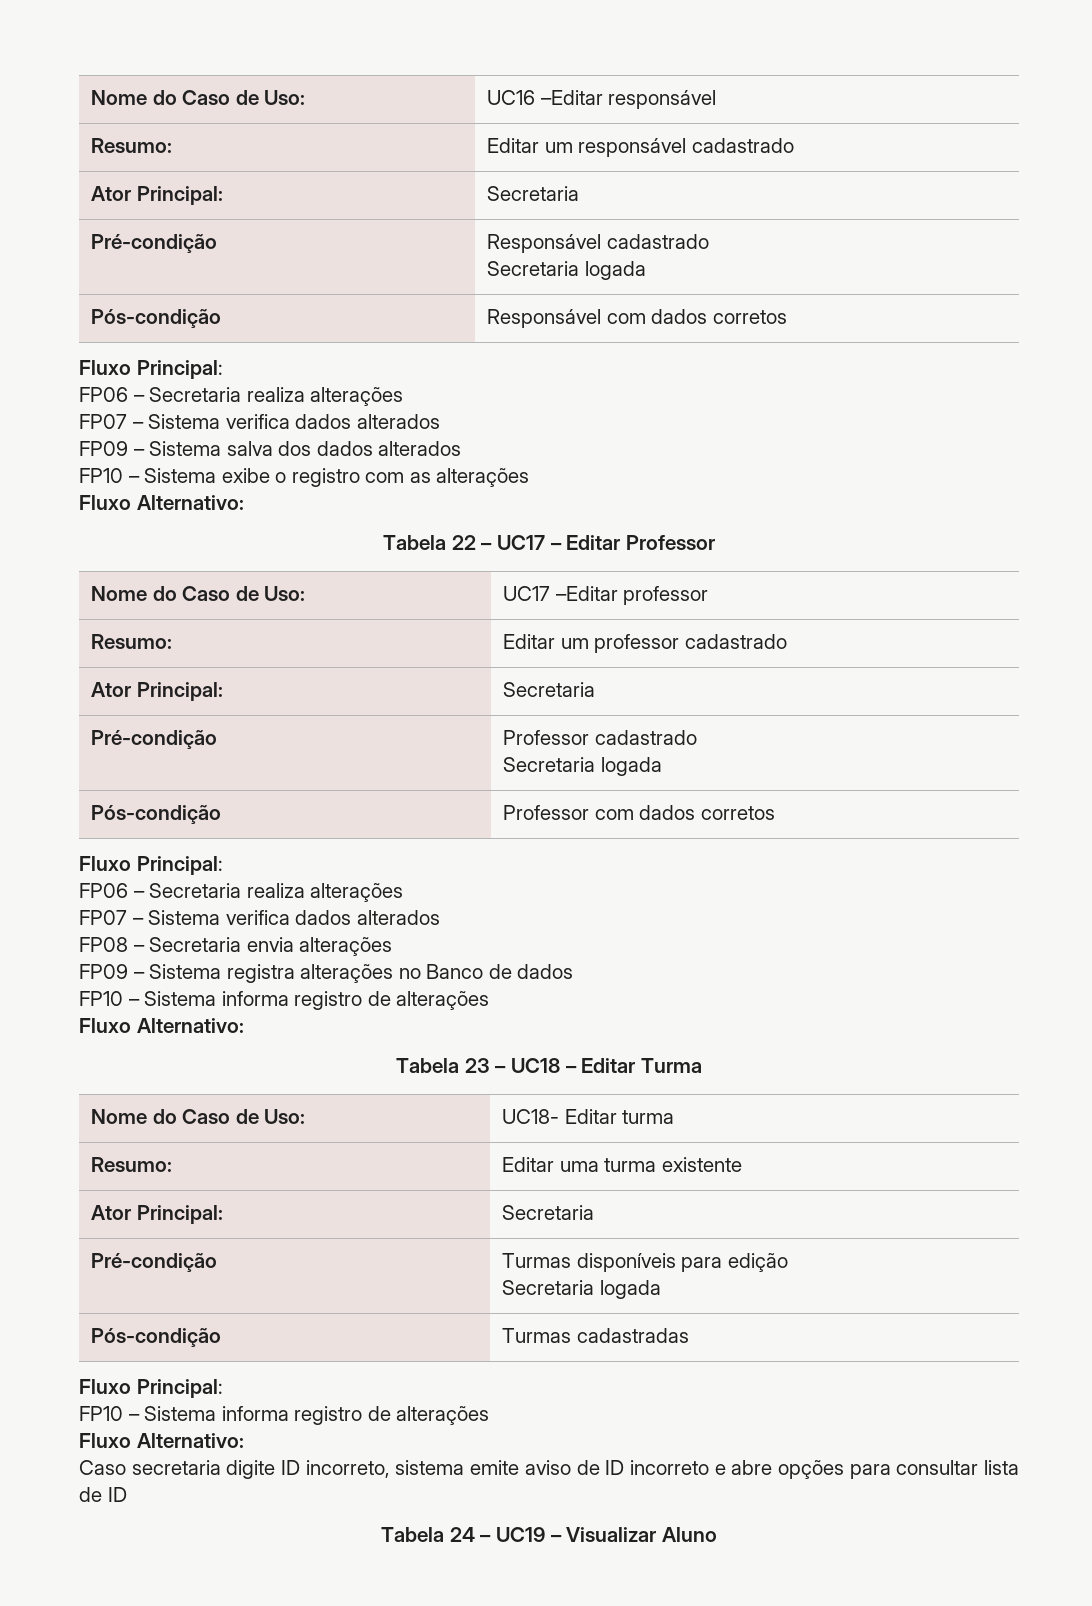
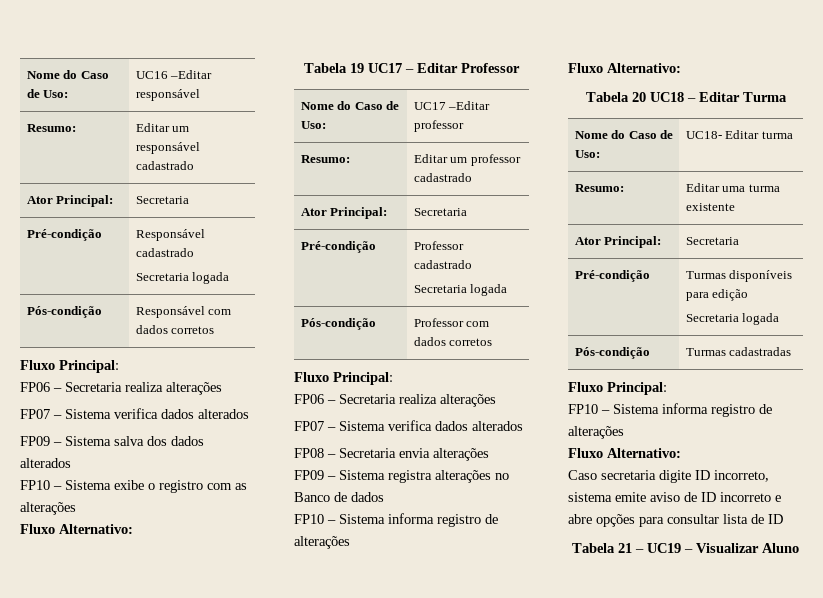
- Tabela 22 – UC17 – Editar Professor
+ Tabela 19 UC17 – Editar Professor
- Tabela 23 – UC18 – Editar Turma
+ Tabela 20 UC18 – Editar Turma
- Tabela 24 – UC19 – Visualizar Aluno
+ Tabela 21 – UC19 – Visualizar Aluno

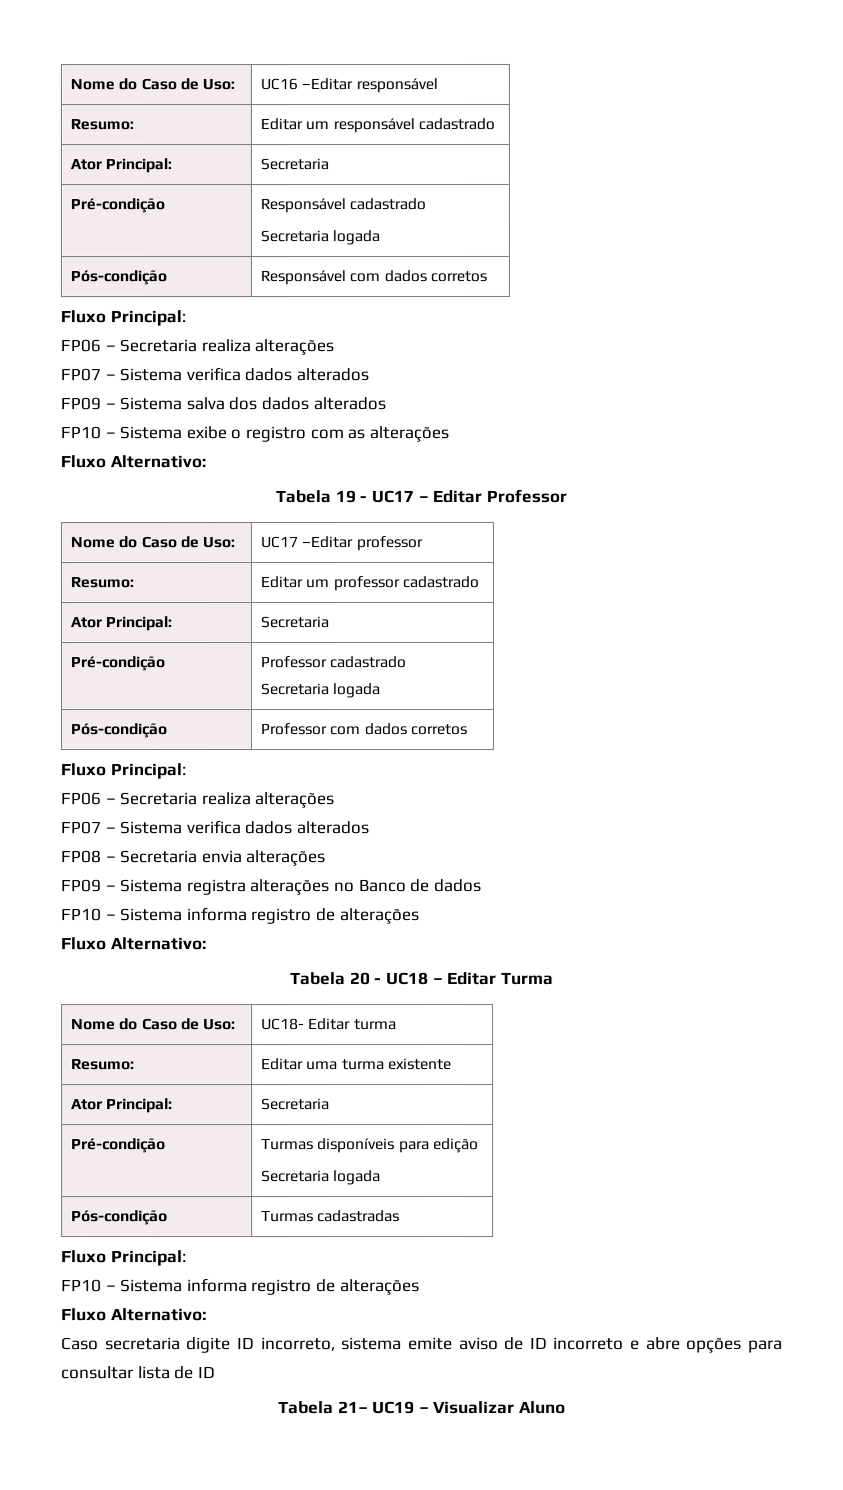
- Tabela 19 UC17 – Editar Professor
+ Tabela 19 - UC17 – Editar Professor
- Tabela 20 UC18 – Editar Turma
+ Tabela 20 - UC18 – Editar Turma
- Tabela 21 – UC19 – Visualizar Aluno
+ Tabela 21– UC19 – Visualizar Aluno

